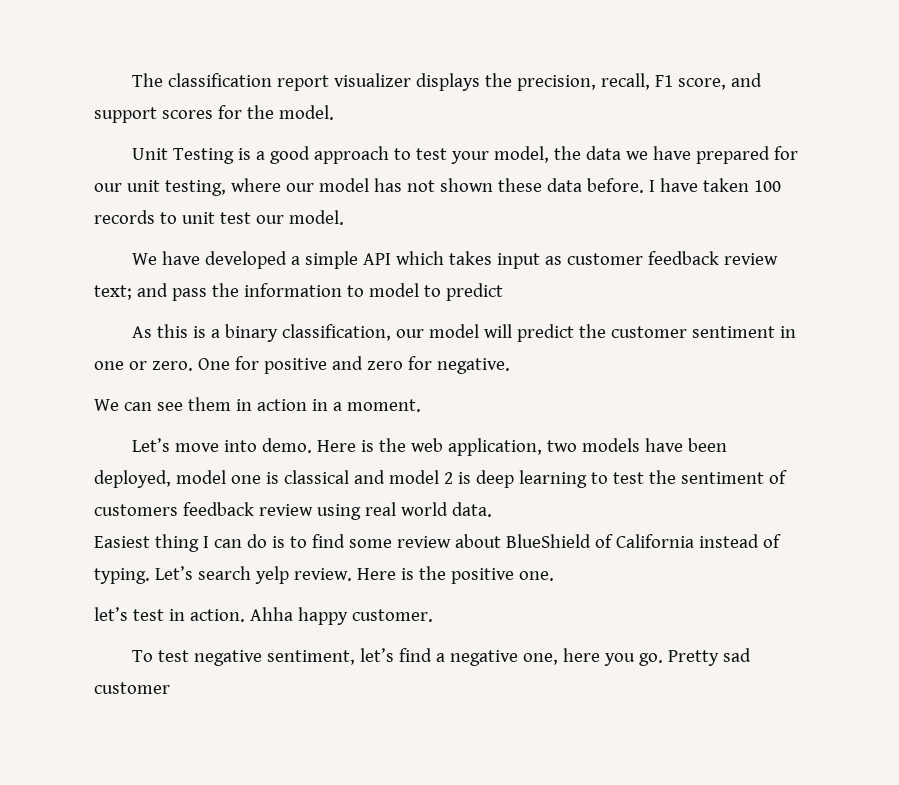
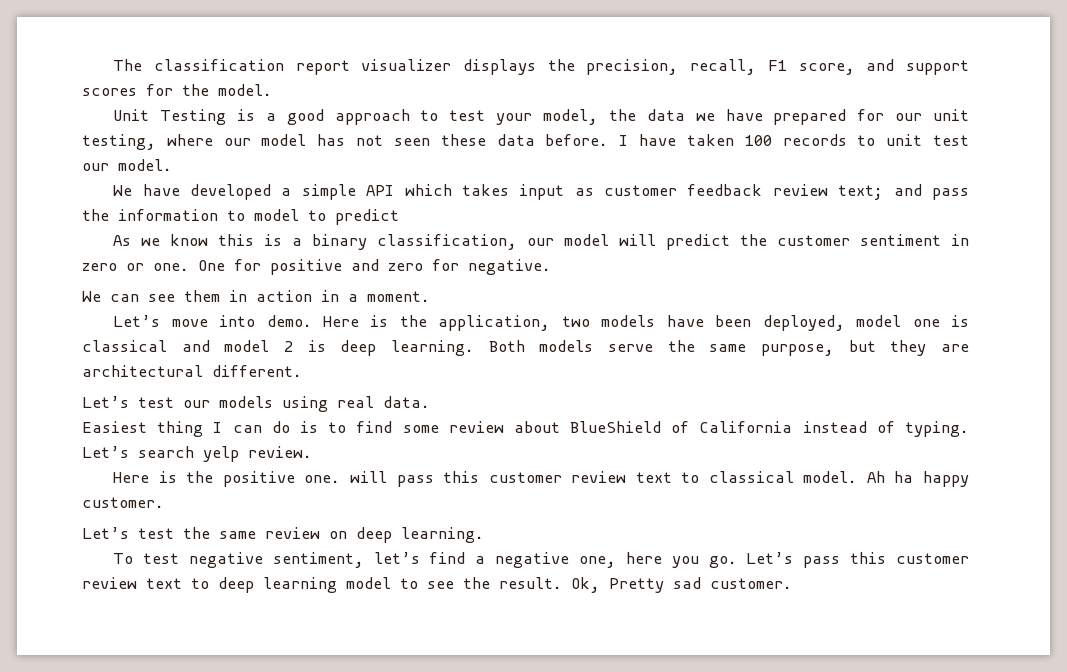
- Unit Testing is a good approach to test your model, the data we have prepared for our unit testing, where our model has not shown these data before.
+ Unit Testing is a good approach to test your model, the data we have prepared for our unit testing, where our model has not seen these data before.
- As this is a binary classification, our model will predict the customer sentiment in one or zero.
+ As we know this is a binary classification, our model will predict the customer sentiment in zero or one.
- Here is the web application, two models have been deployed, model one is classical and model 2 is deep learning to test the sentiment of customers feedback review using real world data.
+ Here is the application, two models have been deployed, model one is classical and model 2 is deep learning. Both models serve the same purpose, but they are architectural different.
+ Let’s test our models using real data.
- Let’s search yelp review. Here is the positive one.
- let’s test in action. Ahha happy customer.
+ Let’s search yelp review.
+ Here is the positive one. will pass this customer review text to classical model. Ah ha happy customer.
+ Let’s test the same review on deep learning.
- Pretty sad customer
+ Let’s pass this customer review text to deep learning model to see the result. Ok, Pretty sad customer.

